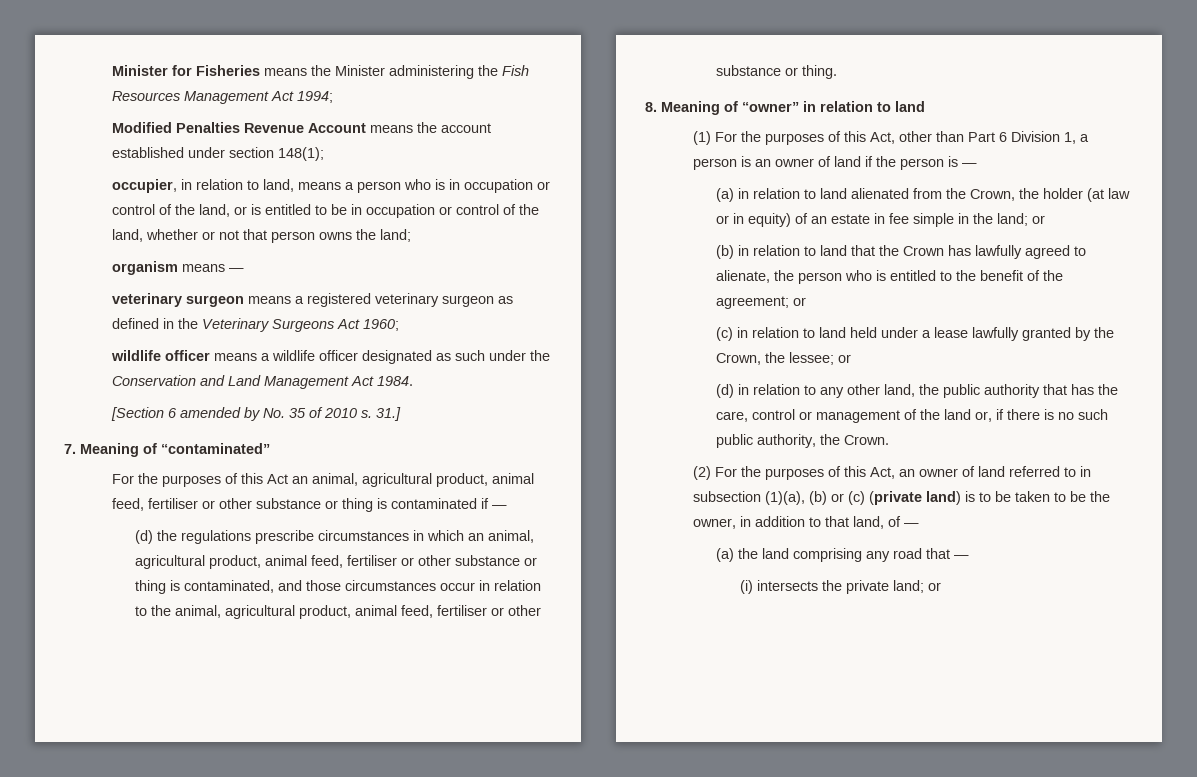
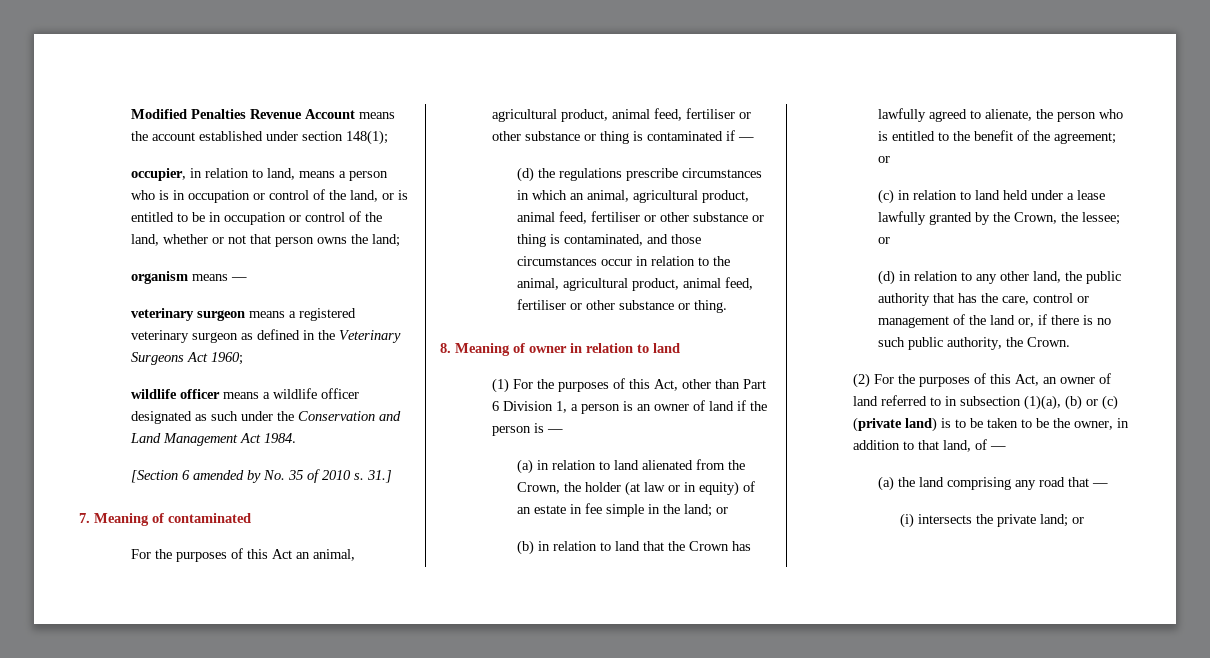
- Minister for Fisheries means the Minister administering the Fish Resources Management Act 1994;
- 7. Meaning of “contaminated”
+ 7. Meaning of contaminated
- 8. Meaning of “owner” in relation to land
+ 8. Meaning of owner in relation to land

